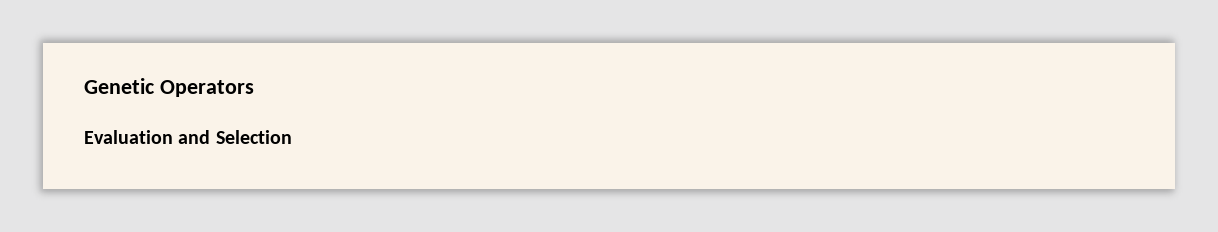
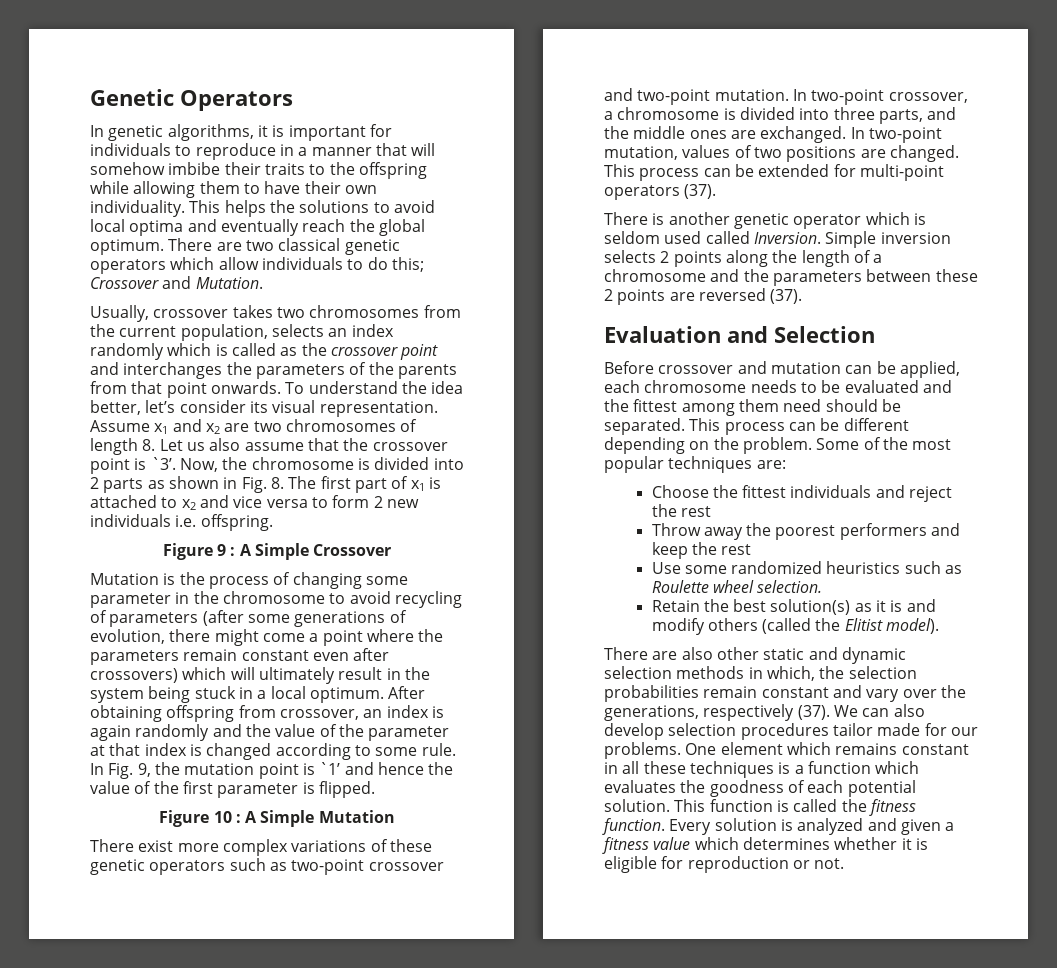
+ In genetic algorithms, it is important for individuals to reproduce in a manner that will somehow imbibe their traits to the offspring while allowing them to have their own individuality. This helps the solutions to avoid local optima and eventually reach the global optimum. There are two classical genetic operators which allow individuals to do this; Crossover and Mutation.
+ Usually, crossover takes two chromosomes from the current population, selects an index randomly which is called as the crossover point and interchanges the parameters of the parents from that point onwards. To understand the idea better, let’s consider its visual representation. Assume x1 and x2 are two chromosomes of length 8. Let us also assume that the crossover point is `3’. Now, the chromosome is divided into 2 parts as shown in Fig. 8. The first part of x1 is attached to x2 and vice versa to form 2 new individuals i.e. offspring.
+ Figure 9 : A Simple Crossover
+ Mutation is the process of changing some parameter in the chromosome to avoid recycling of parameters (after some generations of evolution, there might come a point where the parameters remain constant even after crossovers) which will ultimately result in the system being stuck in a local optimum. After obtaining offspring from crossover, an index is again randomly and the value of the parameter at that index is changed according to some rule. In Fig. 9, the mutation point is `1’ and hence the value of the first parameter is flipped.
+ Figure 10 : A Simple Mutation
+ There exist more complex variations of these genetic operators such as two-point crossover and two-point mutation. In two-point crossover, a chromosome is divided into three parts, and the middle ones are exchanged. In two-point mutation, values of two positions are changed. This process can be extended for multi-point operators (37).
+ There is another genetic operator which is seldom used called Inversion. Simple inversion selects 2 points along the length of a chromosome and the parameters between these 2 points are reversed (37).
  Evaluation and Selection
+ Before crossover and mutation can be applied, each chromosome needs to be evaluated and the fittest among them need should be separated. This process can be different depending on the problem. Some of the most popular techniques are:
+ Choose the fittest individuals and reject the rest
+ Throw away the poorest performers and keep the rest
+ Use some randomized heuristics such as Roulette wheel selection.
+ Retain the best solution(s) as it is and modify others (called the Elitist model).
+ There are also other static and dynamic selection methods in which, the selection probabilities remain constant and vary over the generations, respectively (37). We can also develop selection procedures tailor made for our problems. One element which remains constant in all these techniques is a function which evaluates the goodness of each potential solution. This function is called the fitness function. Every solution is analyzed and given a fitness value which determines whether it is eligible for reproduction or not.

